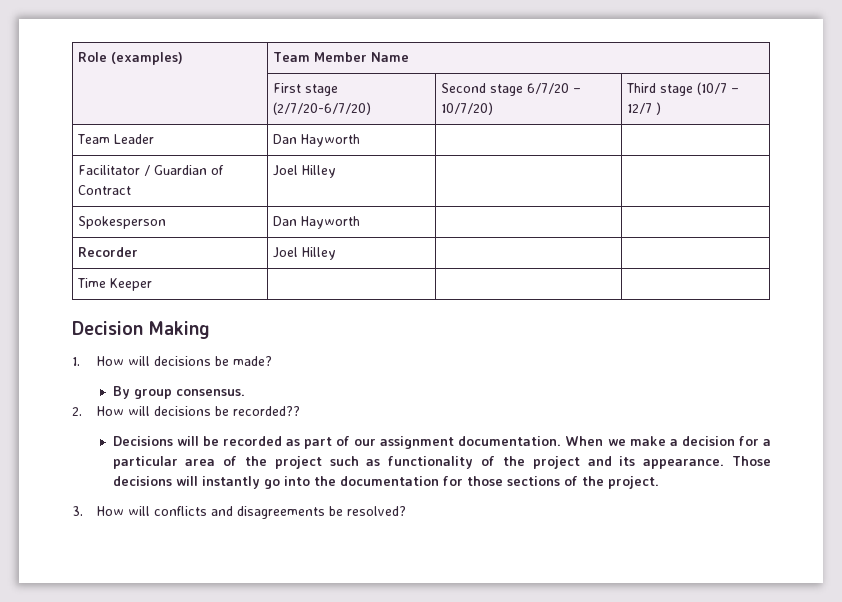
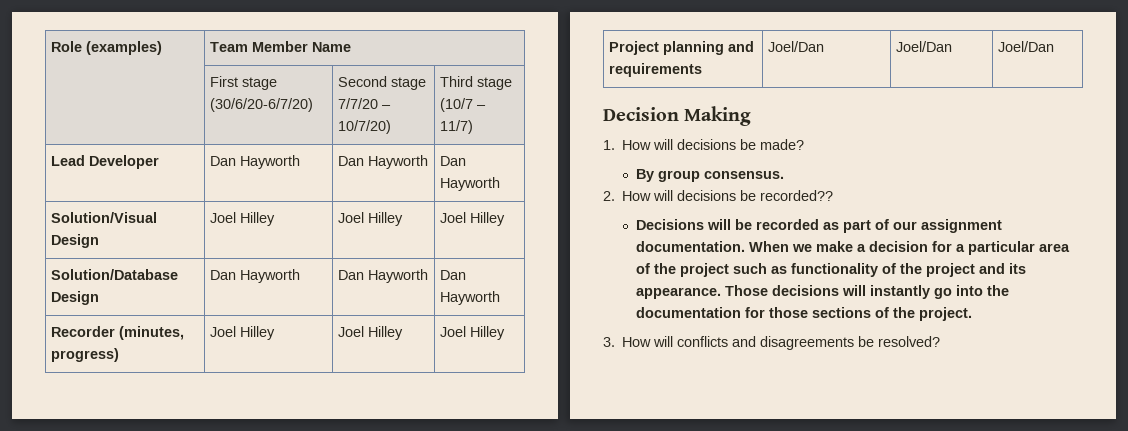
- | First stage (2/7/20-6/7/20) | Second stage 6/7/20 – 10/7/20) | Third stage (10/7 – 12/7 )
- Team Leader | Dan Hayworth | |
- Facilitator / Guardian of Contract | Joel Hilley | |
- Spokesperson | Dan Hayworth | |
+ | First stage (30/6/20-6/7/20) | Second stage 7/7/20 – 10/7/20) | Third stage (10/7 – 11/7)
+ Lead Developer | Dan Hayworth | Dan Hayworth | Dan Hayworth
+ Solution/Visual Design | Joel Hilley | Joel Hilley | Joel Hilley
+ Solution/Database Design | Dan Hayworth | Dan Hayworth | Dan Hayworth
- Recorder | Joel Hilley | |
- Time Keeper | | |
+ Recorder (minutes, progress) | Joel Hilley | Joel Hilley | Joel Hilley
+ Project planning and requirements | Joel/Dan | Joel/Dan | Joel/Dan

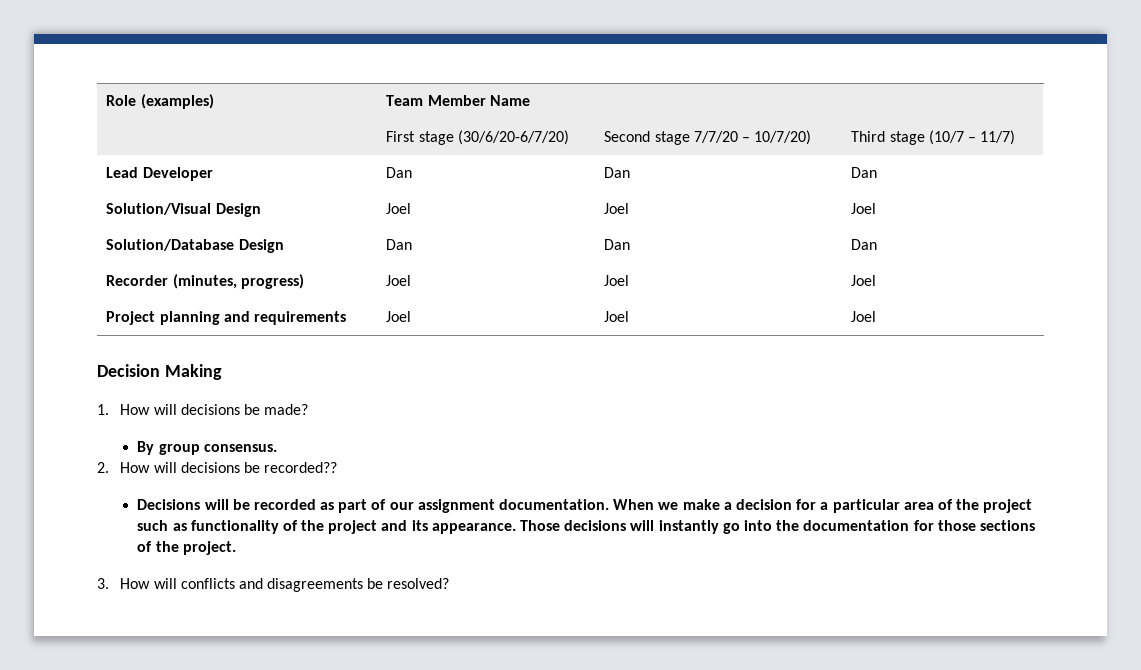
- Lead Developer | Dan Hayworth | Dan Hayworth | Dan Hayworth
+ Lead Developer | Dan | Dan | Dan
- Solution/Visual Design | Joel Hilley | Joel Hilley | Joel Hilley
+ Solution/Visual Design | Joel | Joel | Joel
- Solution/Database Design | Dan Hayworth | Dan Hayworth | Dan Hayworth
+ Solution/Database Design | Dan | Dan | Dan
- Recorder (minutes, progress) | Joel Hilley | Joel Hilley | Joel Hilley
+ Recorder (minutes, progress) | Joel | Joel | Joel
- Project planning and requirements | Joel/Dan | Joel/Dan | Joel/Dan
+ Project planning and requirements | Joel | Joel | Joel

